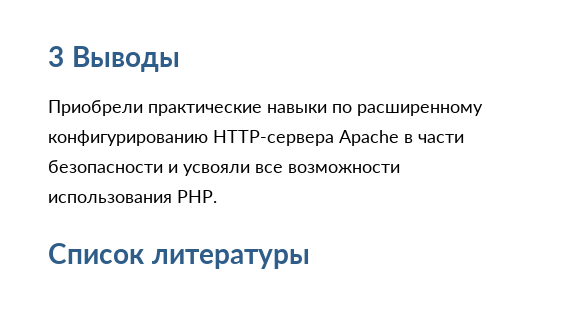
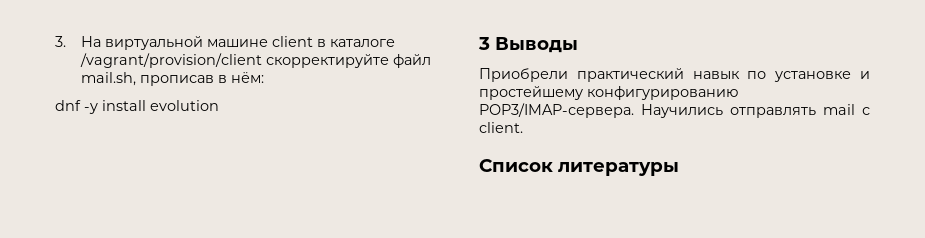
+ 3. На виртуальной машине client в каталоге /vagrant/provision/client скорректируйте файл mail.sh, прописав в нём:
+ dnf -y install evolution
  3 Выводы
- Приобрели практические навыки по расширенному конфигурированию HTTP-сервера Apache в части безопасности и усвояли все возможности использования PHP.
+ Приобрели практический навык по установке и простейшему конфигурированию POP3/IMAP-сервера. Научились отправлять mail с client.

